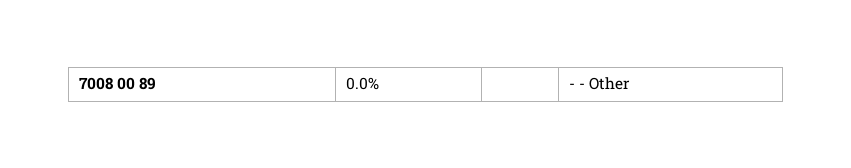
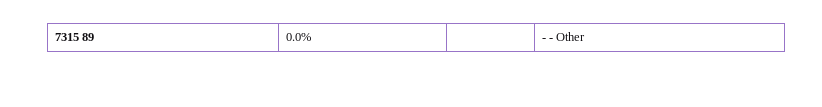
- 7008 00 89 | 0.0% | | - - Other
+ 7315 89 | 0.0% | | - - Other

